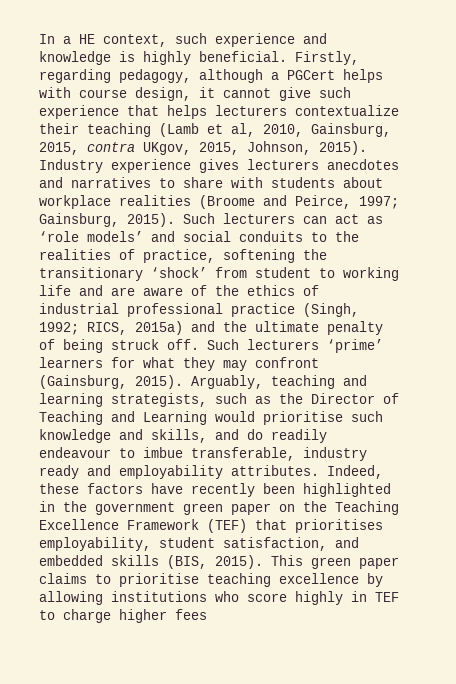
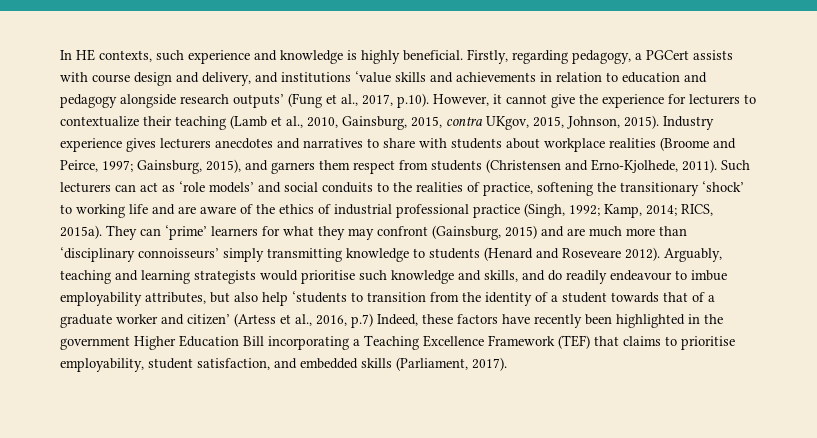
- In a HE context, such experience and knowledge is highly beneficial.
+ In HE contexts, such experience and knowledge is highly beneficial.
- Firstly, regarding pedagogy, although a PGCert helps with course design, it cannot give such experience that helps lecturers contextualize their teaching (Lamb et al, 2010, Gainsburg, 2015, contra UKgov, 2015, Johnson, 2015).
+ Firstly, regarding pedagogy, a PGCert assists with course design and delivery, and institutions ‘value skills and achievements in relation to education and pedagogy alongside research outputs’ (Fung et al., 2017, p.10). However, it cannot give the experience for lecturers to contextualize their teaching (Lamb et al., 2010, Gainsburg, 2015, contra UKgov, 2015, Johnson, 2015).
- Industry experience gives lecturers anecdotes and narratives to share with students about workplace realities (Broome and Peirce, 1997; Gainsburg, 2015).
+ Industry experience gives lecturers anecdotes and narratives to share with students about workplace realities (Broome and Peirce, 1997; Gainsburg, 2015), and garners them respect from students (Christensen and Erno-Kjolhede, 2011).
- Such lecturers can act as ‘role models’ and social conduits to the realities of practice, softening the transitionary ‘shock’ from student to working life and are aware of the ethics of industrial professional practice (Singh, 1992;
+ Such lecturers can act as ‘role models’ and social conduits to the realities of practice, softening the transitionary ‘shock’ to working life and are aware of the ethics of industrial professional practice (Singh, 1992;
- RICS, 2015a) and the ultimate penalty of being struck off. Such lecturers ‘prime’ learners for what they may confront (Gainsburg, 2015). Arguably, teaching and learning strategists, such as the Director of Teaching and Learning would prioritise such knowledge and skills, and do readily endeavour to imbue transferable, industry ready and employability attributes. Indeed, these factors have recently been highlighted in the government green paper on the Teaching Excellence Framework (TEF) that prioritises employability, student satisfaction, and embedded skills (BIS, 2015). This green paper claims to prioritise teaching excellence by allowing institutions who score highly in TEF to charge higher fees
+ Kamp, 2014; RICS, 2015a). They can ‘prime’ learners for what they may confront (Gainsburg, 2015) and are much more than ‘disciplinary connoisseurs’ simply transmitting knowledge to students (Henard and Roseveare 2012). Arguably, teaching and learning strategists would prioritise such knowledge and skills, and do readily endeavour to imbue employability attributes, but also help ‘students to transition from the identity of a student towards that of a graduate worker and citizen’ (Artess et al., 2016, p.7) Indeed, these factors have recently been highlighted in the government Higher Education Bill incorporating a Teaching Excellence Framework (TEF) that claims to prioritise employability, student satisfaction, and embedded skills (Parliament, 2017).

